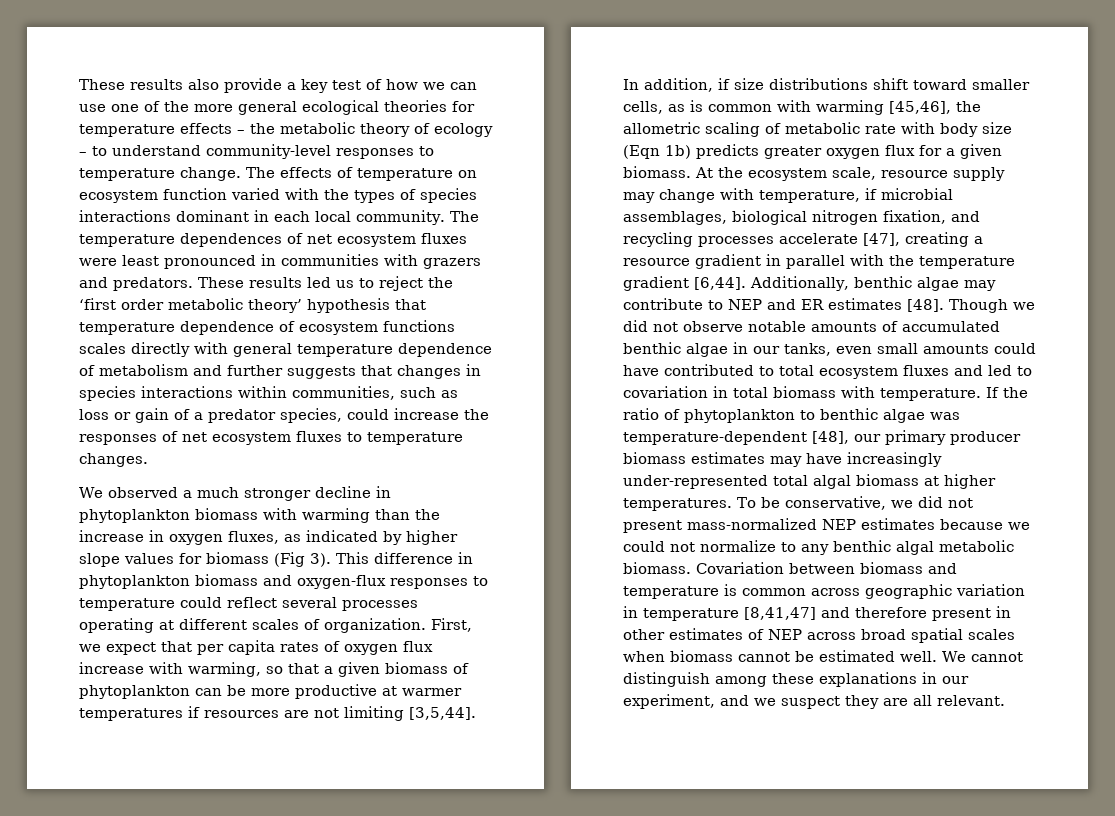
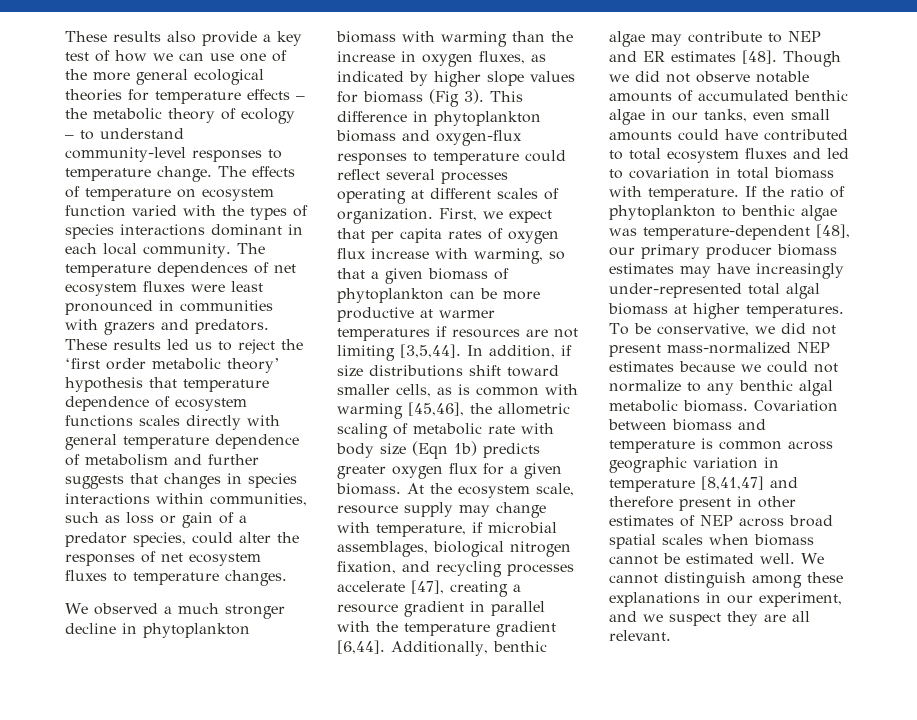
- These results led us to reject the ‘first order metabolic theory’ hypothesis that temperature dependence of ecosystem functions scales directly with general temperature dependence of metabolism and further suggests that changes in species interactions within communities, such as loss or gain of a predator species, could increase the responses of net ecosystem fluxes to temperature changes.
+ These results led us to reject the ‘first order metabolic theory’ hypothesis that temperature dependence of ecosystem functions scales directly with general temperature dependence of metabolism and further suggests that changes in species interactions within communities, such as loss or gain of a predator species, could alter the responses of net ecosystem fluxes to temperature changes.

